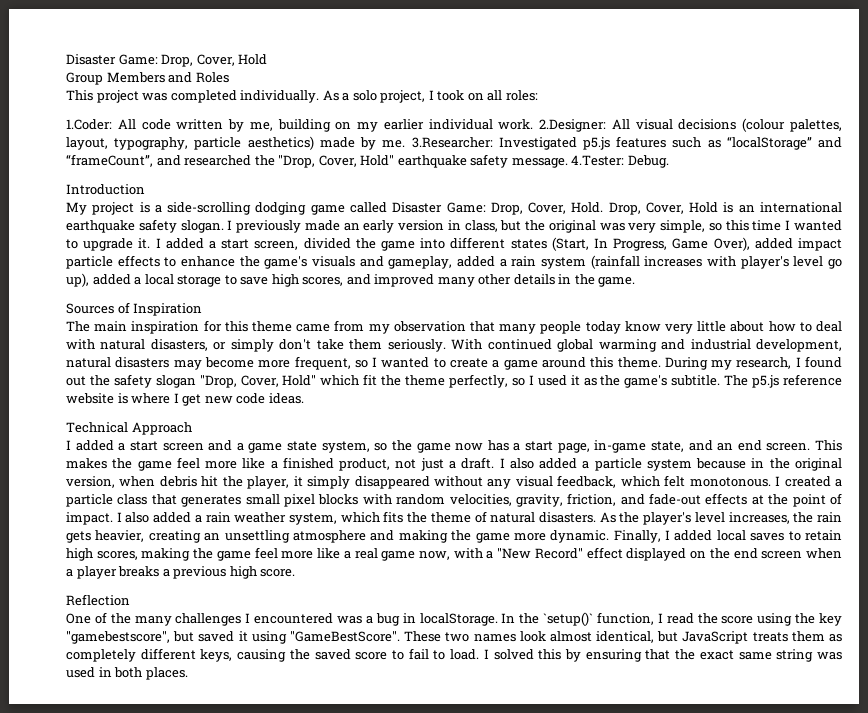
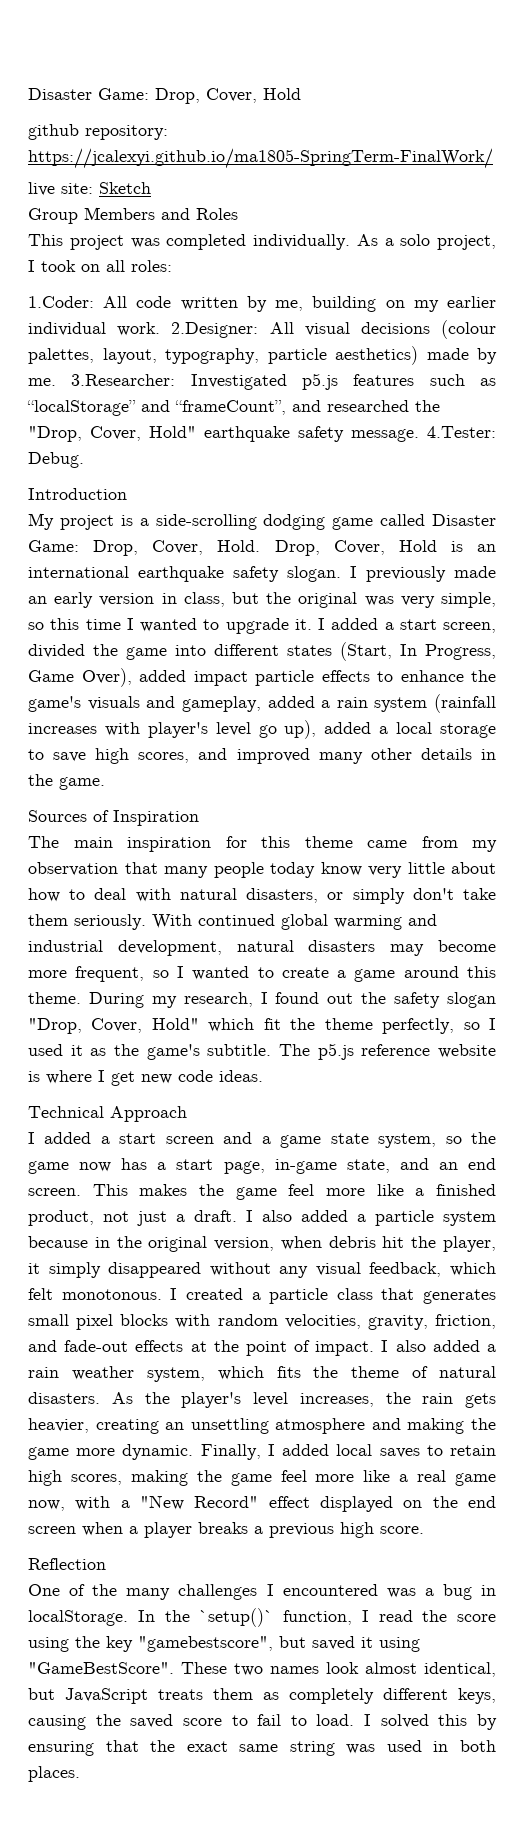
+ github repository: https://jcalexyi.github.io/ma1805-SpringTerm-FinalWork/
+ live site: Sketch

